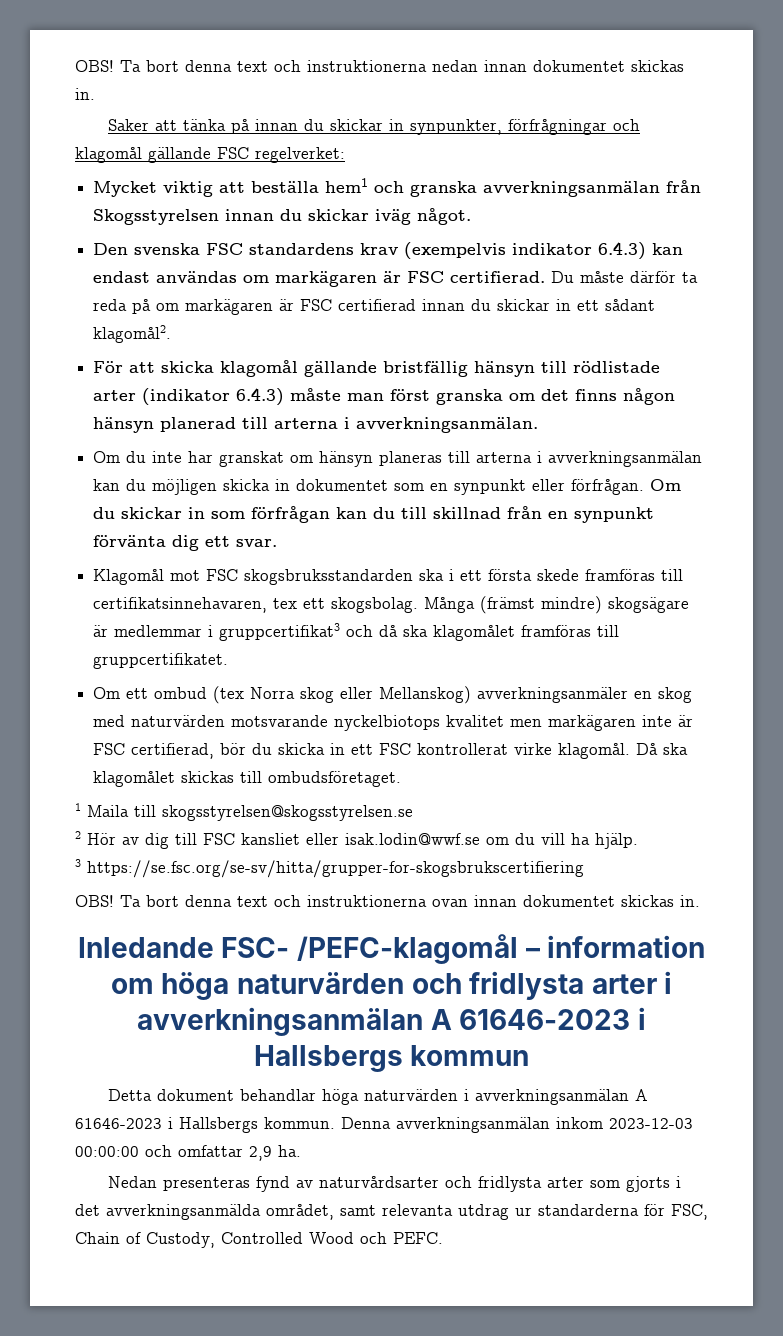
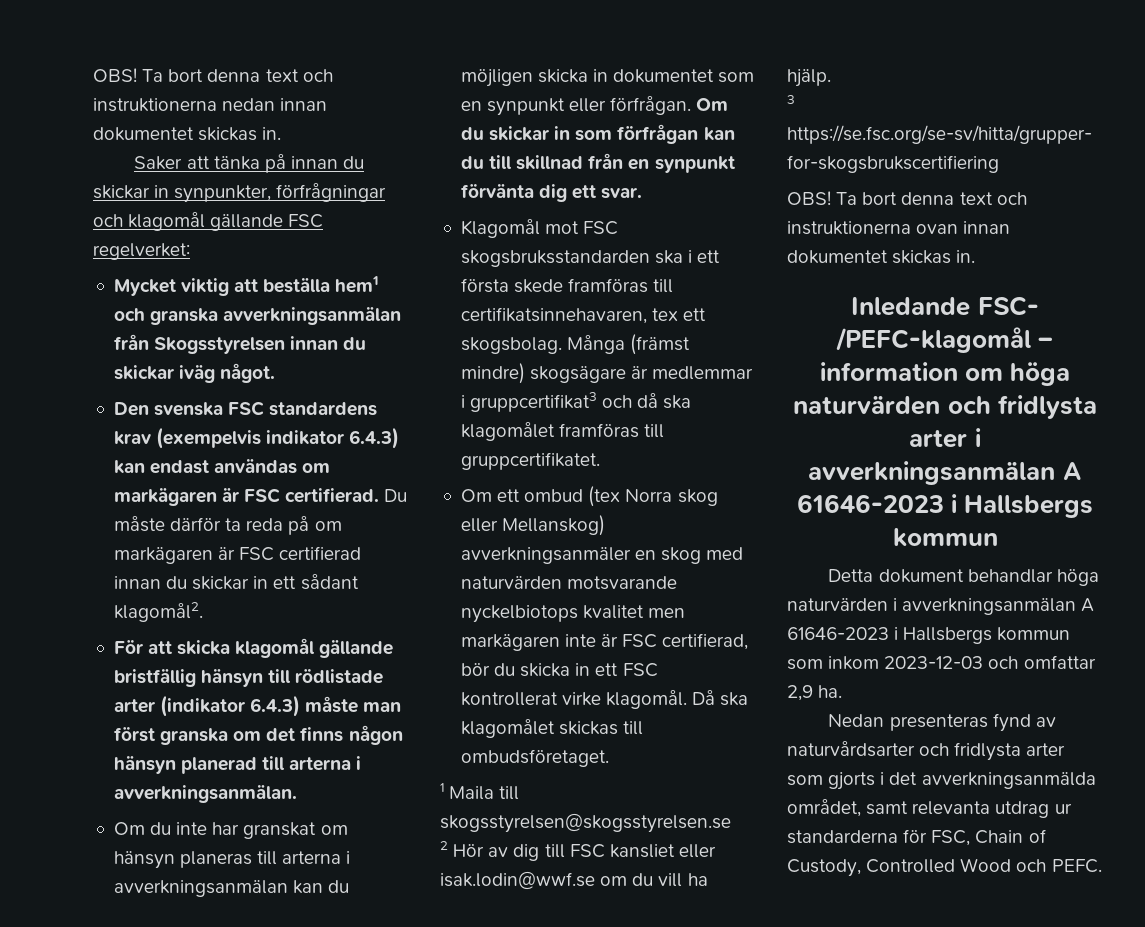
- Detta dokument behandlar höga naturvärden i avverkningsanmälan A 61646-2023 i Hallsbergs kommun. Denna avverkningsanmälan inkom 2023-12-03 00:00:00 och omfattar 2,9 ha.
+ Detta dokument behandlar höga naturvärden i avverkningsanmälan A 61646-2023 i Hallsbergs kommun som inkom 2023-12-03 och omfattar 2,9 ha.

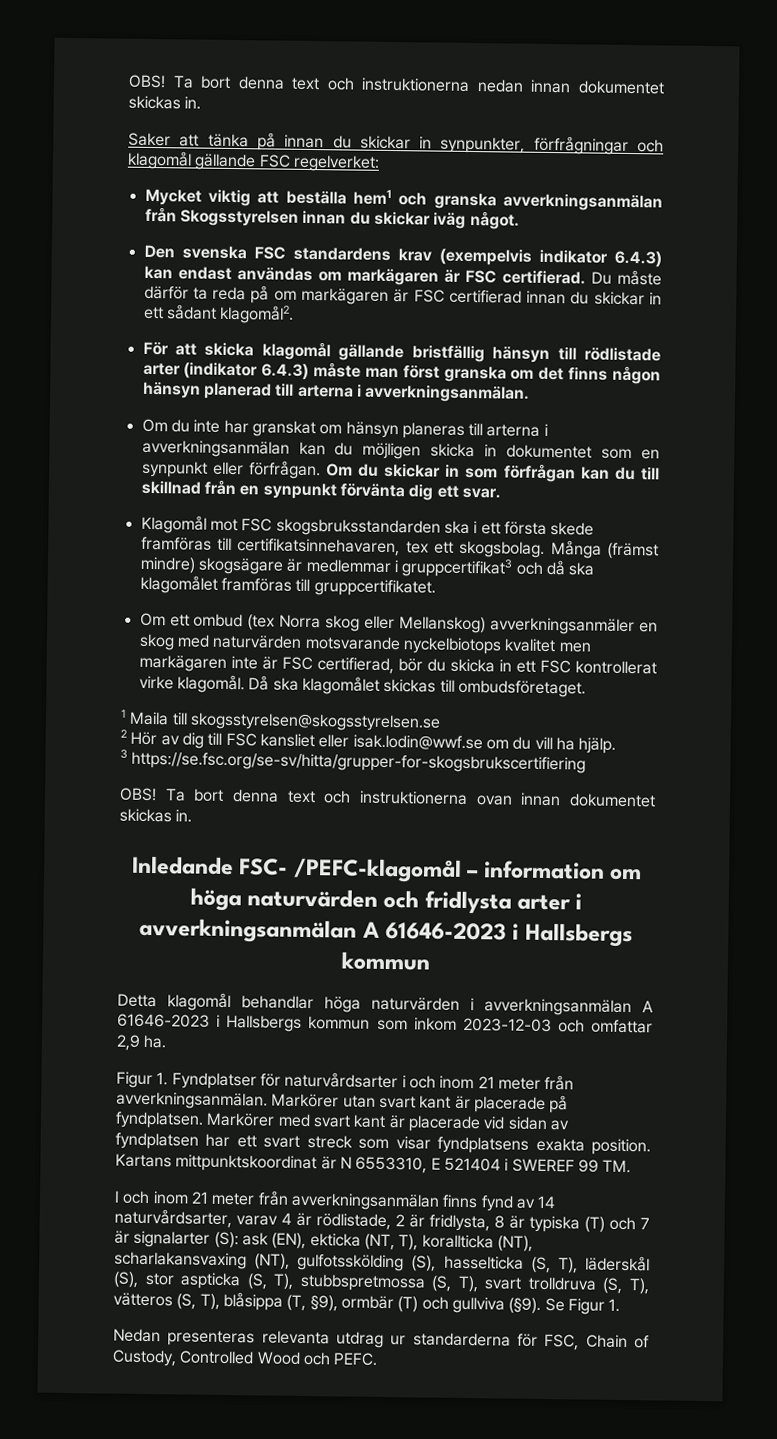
- Detta dokument behandlar höga naturvärden i avverkningsanmälan A 61646-2023 i Hallsbergs kommun som inkom 2023-12-03 och omfattar 2,9 ha.
+ Detta klagomål behandlar höga naturvärden i avverkningsanmälan A 61646-2023 i Hallsbergs kommun som inkom 2023-12-03 och omfattar 2,9 ha.
- Nedan presenteras fynd av naturvårdsarter och fridlysta arter som gjorts i det avverkningsanmälda området, samt relevanta utdrag ur standarderna för FSC, Chain of Custody, Controlled Wood och PEFC.
+ Figur 1. Fyndplatser för naturvårdsarter i och inom 21 meter från avverkningsanmälan. Markörer utan svart kant är placerade på fyndplatsen. Markörer med svart kant är placerade vid sidan av fyndplatsen har ett svart streck som visar fyndplatsens exakta position. Kartans mittpunktskoordinat är N 6553310, E 521404 i SWEREF 99 TM.
+ I och inom 21 meter från avverkningsanmälan finns fynd av 14 naturvårdsarter, varav 4 är rödlistade, 2 är fridlysta, 8 är typiska (T) och 7 är signalarter (S): ask (EN), ekticka (NT, T), korallticka (NT), scharlakansvaxing (NT), gulfotsskölding (S), hasselticka (S, T), läderskål (S), stor aspticka (S, T), stubbspretmossa (S, T), svart trolldruva (S, T), vätteros (S, T), blåsippa (T, §9), ormbär (T) och gullviva (§9). Se Figur 1.
+ Nedan presenteras relevanta utdrag ur standarderna för FSC, Chain of Custody, Controlled Wood och PEFC.

